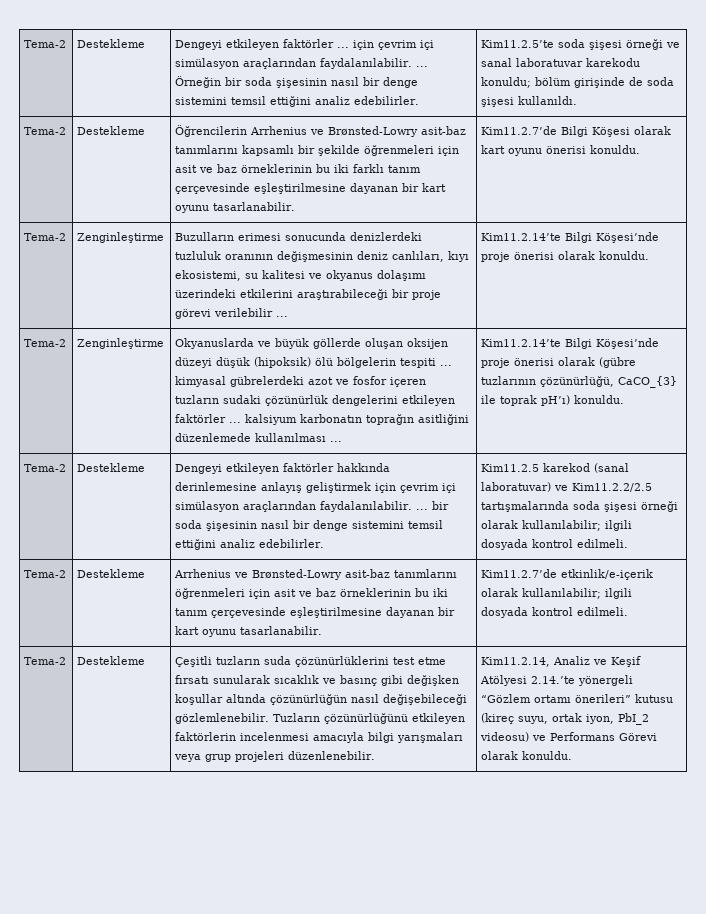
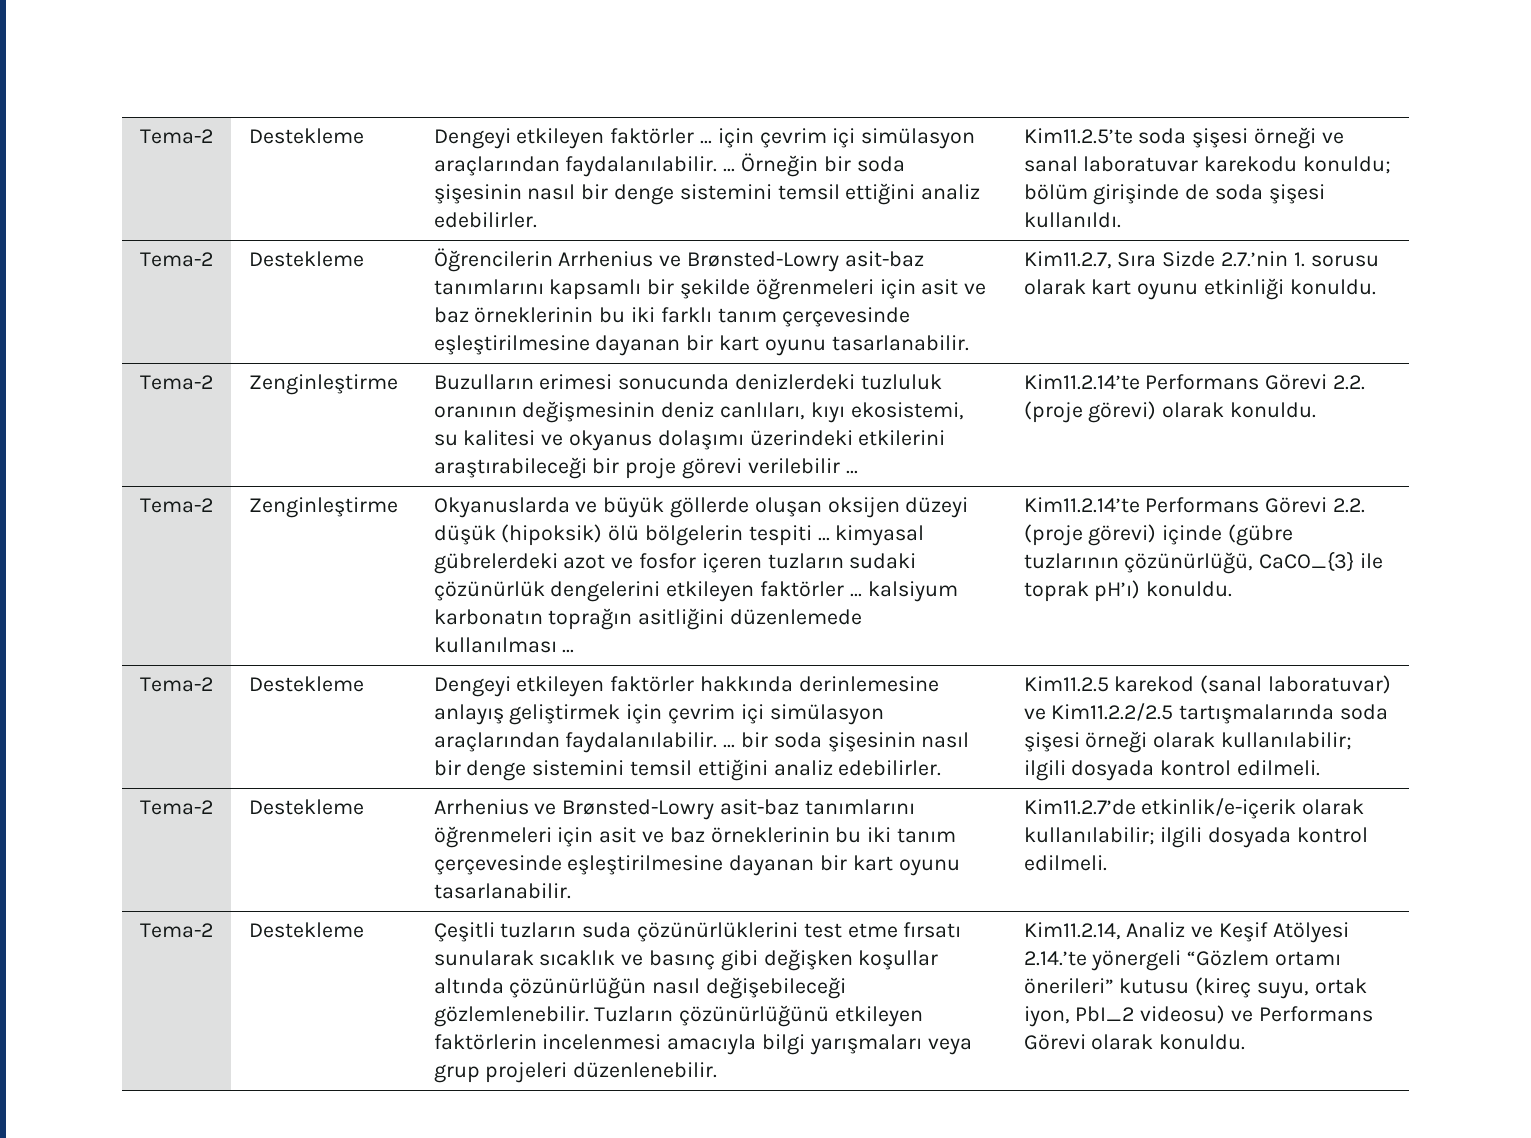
- Tema-2 | Destekleme | Öğrencilerin Arrhenius ve Brønsted-Lowry asit-baz tanımlarını kapsamlı bir şekilde öğrenmeleri için asit ve baz örneklerinin bu iki farklı tanım çerçevesinde eşleştirilmesine dayanan bir kart oyunu tasarlanabilir. | Kim11.2.7’de Bilgi Köşesi olarak kart oyunu önerisi konuldu.
+ Tema-2 | Destekleme | Öğrencilerin Arrhenius ve Brønsted-Lowry asit-baz tanımlarını kapsamlı bir şekilde öğrenmeleri için asit ve baz örneklerinin bu iki farklı tanım çerçevesinde eşleştirilmesine dayanan bir kart oyunu tasarlanabilir. | Kim11.2.7, Sıra Sizde 2.7.’nin 1. sorusu olarak kart oyunu etkinliği konuldu.
- Tema-2 | Zenginleştirme | Buzulların erimesi sonucunda denizlerdeki tuzluluk oranının değişmesinin deniz canlıları, kıyı ekosistemi, su kalitesi ve okyanus dolaşımı üzerindeki etkilerini araştırabileceği bir proje görevi verilebilir ... | Kim11.2.14’te Bilgi Köşesi’nde proje önerisi olarak konuldu.
+ Tema-2 | Zenginleştirme | Buzulların erimesi sonucunda denizlerdeki tuzluluk oranının değişmesinin deniz canlıları, kıyı ekosistemi, su kalitesi ve okyanus dolaşımı üzerindeki etkilerini araştırabileceği bir proje görevi verilebilir ... | Kim11.2.14’te Performans Görevi 2.2. (proje görevi) olarak konuldu.
- Kim11.2.14’te Bilgi Köşesi’nde proje önerisi olarak (gübre tuzlarının çözünürlüğü, CaCO_{3} ile toprak pH’ı) konuldu.
+ Kim11.2.14’te Performans Görevi 2.2. (proje görevi) içinde (gübre tuzlarının çözünürlüğü, CaCO_{3} ile toprak pH’ı) konuldu.

